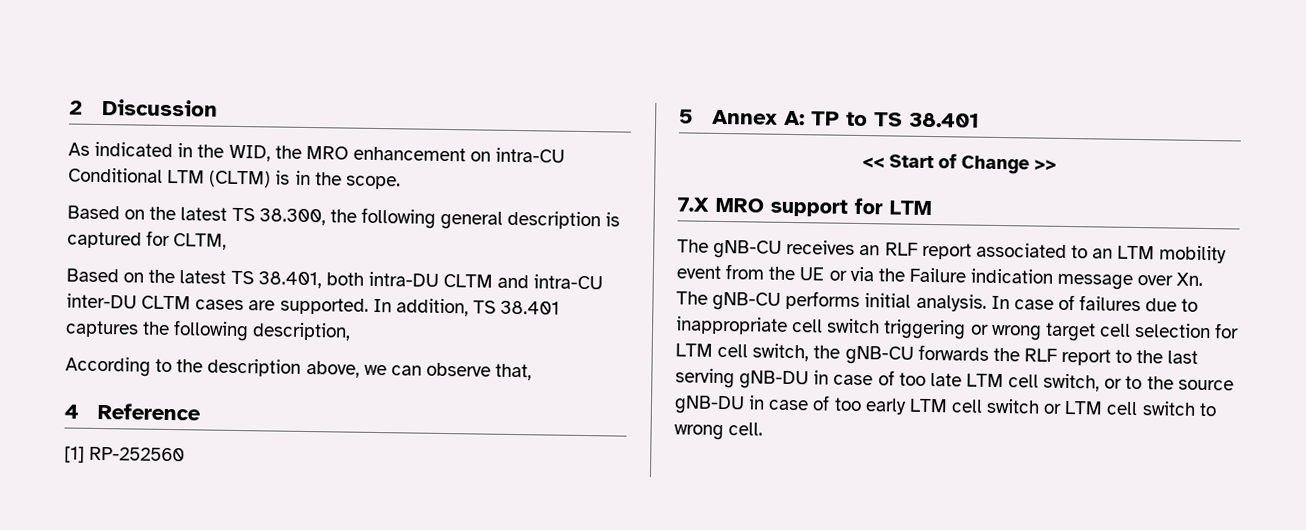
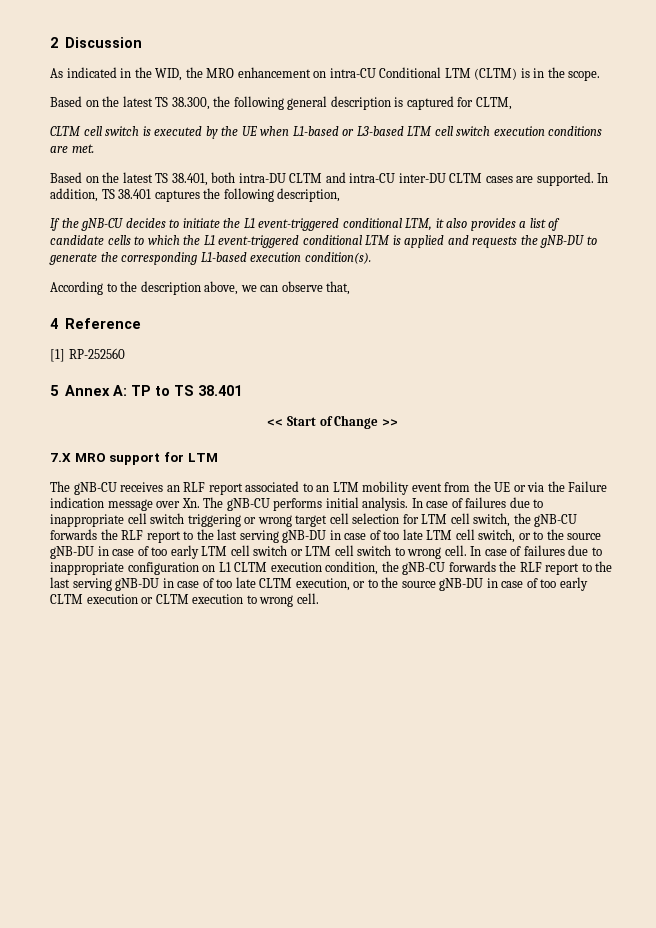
+ CLTM cell switch is executed by the UE when L1-based or L3-based LTM cell switch execution conditions are met.
+ If the gNB-CU decides to initiate the L1 event-triggered conditional LTM, it also provides a list of candidate cells to which the L1 event-triggered conditional LTM is applied and requests the gNB-DU to generate the corresponding L1-based execution condition(s).
+ In case of failures due to inappropriate configuration on L1 CLTM execution condition, the gNB-CU forwards the RLF report to the last serving gNB-DU in case of too late CLTM execution, or to the source gNB-DU in case of too early CLTM execution or CLTM execution to wrong cell.

